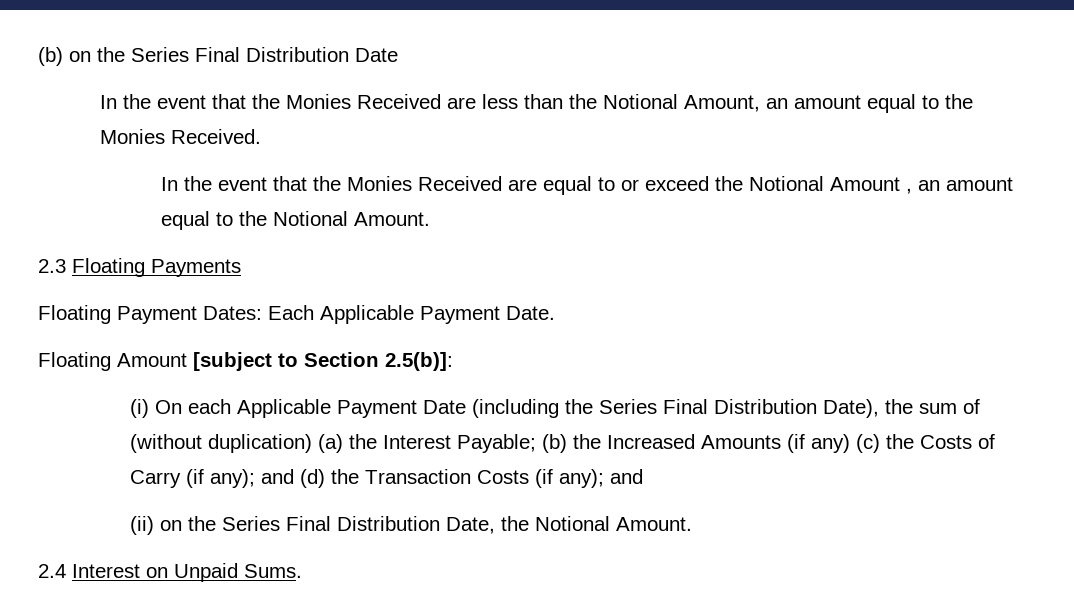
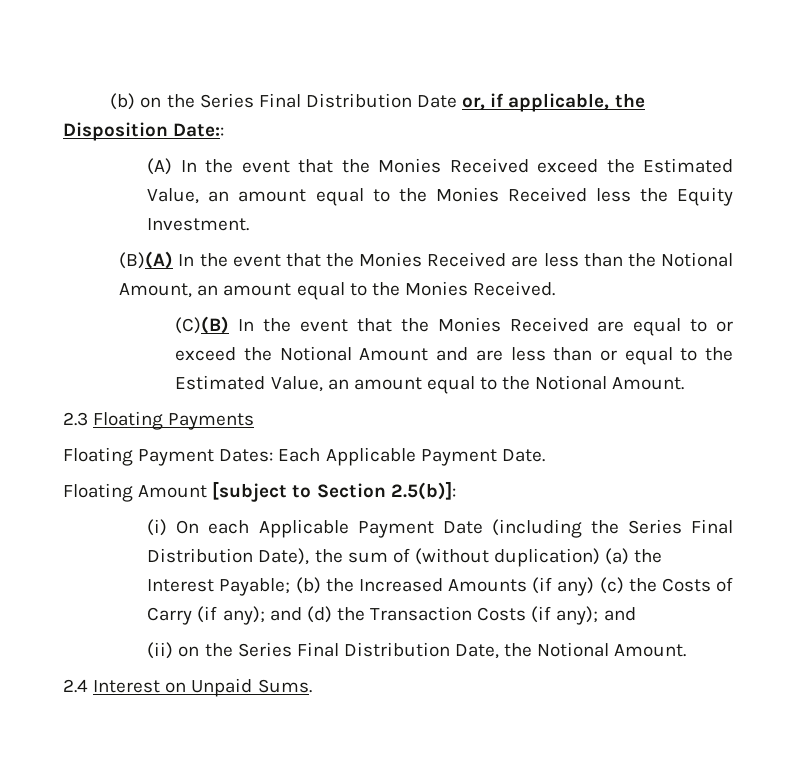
- (b) on the Series Final Distribution Date
- In the event that the Monies Received are less than the Notional Amount, an amount equal to the Monies Received.
+ (b) on the Series Final Distribution Date or, if applicable, the Disposition Date::
+ (A) In the event that the Monies Received exceed the Estimated Value, an amount equal to the Monies Received less the Equity Investment.
+ (B)(A) In the event that the Monies Received are less than the Notional Amount, an amount equal to the Monies Received.
- In the event that the Monies Received are equal to or exceed the Notional Amount , an amount equal to the Notional Amount.
+ (C)(B) In the event that the Monies Received are equal to or exceed the Notional Amount and are less than or equal to the Estimated Value, an amount equal to the Notional Amount.

